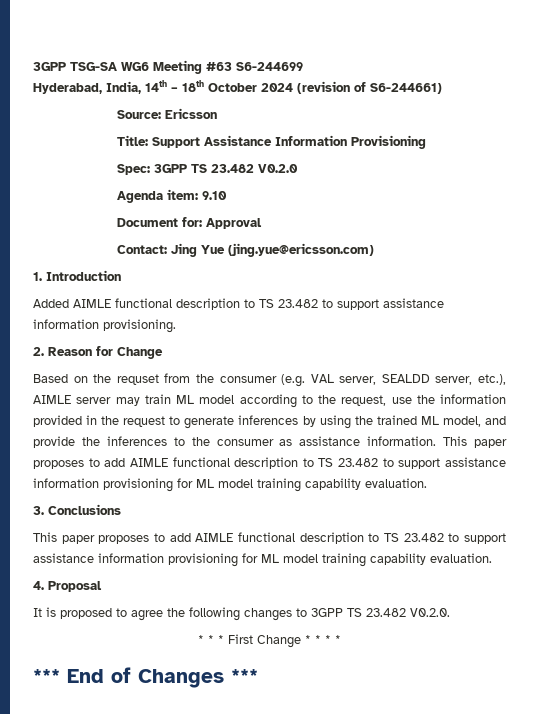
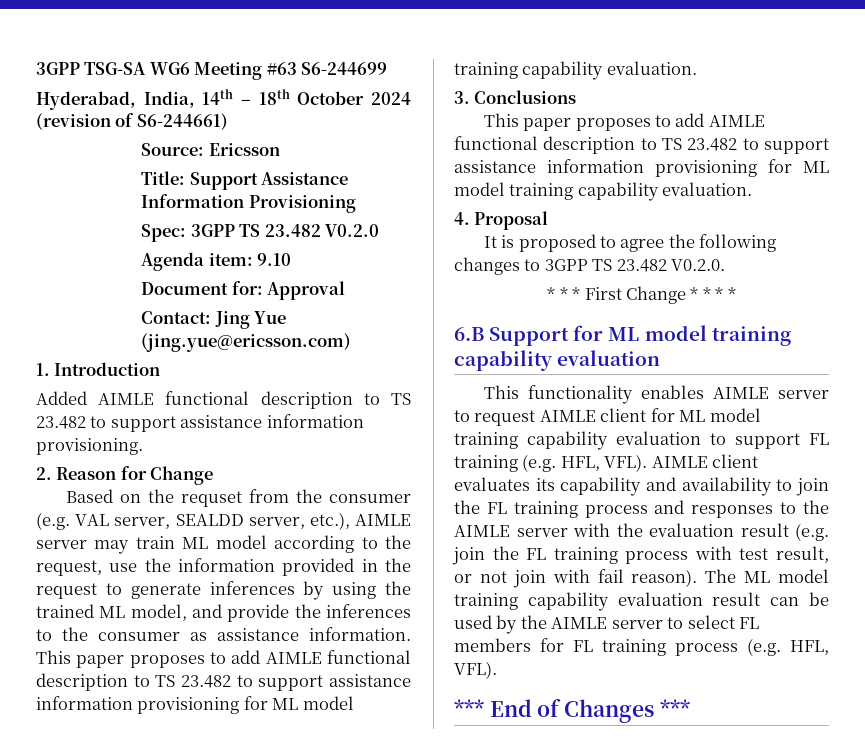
+ 6.B Support for ML model training capability evaluation
+ This functionality enables AIMLE server to request AIMLE client for ML model training capability evaluation to support FL training (e.g. HFL, VFL). AIMLE client evaluates its capability and availability to join the FL training process and responses to the AIMLE server with the evaluation result (e.g. join the FL training process with test result, or not join with fail reason). The ML model training capability evaluation result can be used by the AIMLE server to select FL members for FL training process (e.g. HFL, VFL).

